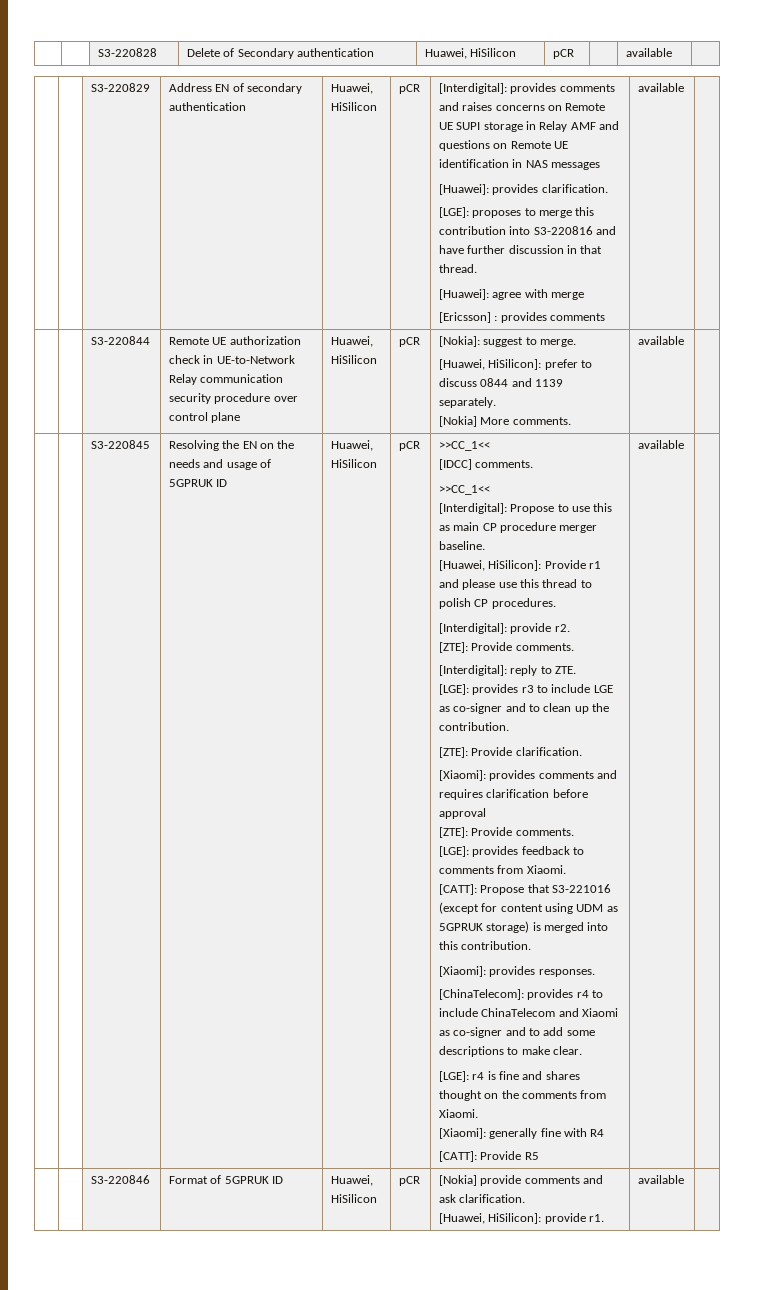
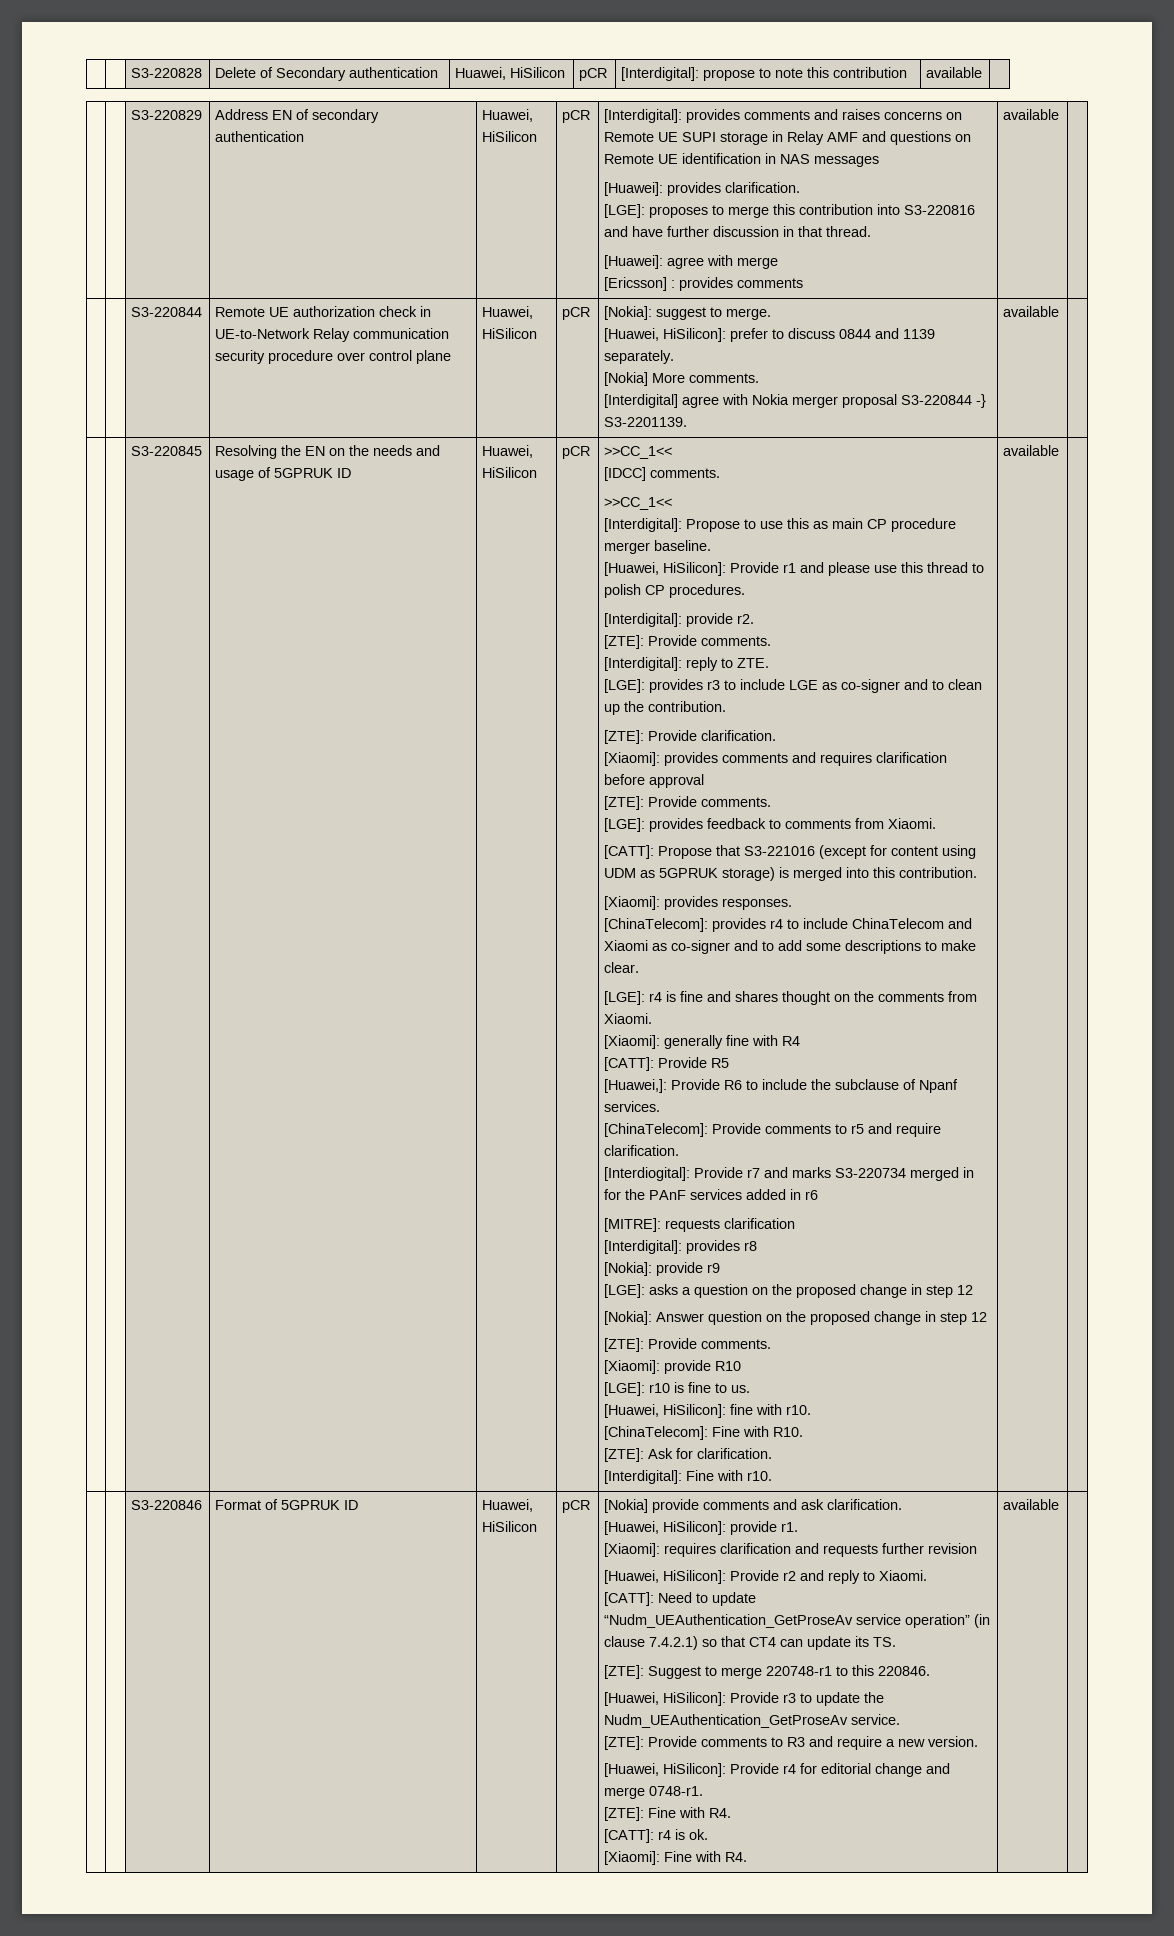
- | | S3-220828 | Delete of Secondary authentication | Huawei, HiSilicon | pCR | | available |
+ | | S3-220828 | Delete of Secondary authentication | Huawei, HiSilicon | pCR | [Interdigital]: propose to note this contribution | available |
+ [Interdigital] agree with Nokia merger proposal S3-220844 -} S3-2201139.
+ [Huawei,]: Provide R6 to include the subclause of Npanf services.
+ [ChinaTelecom]: Provide comments to r5 and require clarification.
+ [Interdiogital]: Provide r7 and marks S3-220734 merged in for the PAnF services added in r6
+ [MITRE]: requests clarification
+ [Interdigital]: provides r8
+ [Nokia]: provide r9
+ [LGE]: asks a question on the proposed change in step 12
+ [Nokia]: Answer question on the proposed change in step 12
+ [ZTE]: Provide comments.
+ [Xiaomi]: provide R10
+ [LGE]: r10 is fine to us.
+ [Huawei, HiSilicon]: fine with r10.
+ [ChinaTelecom]: Fine with R10.
+ [ZTE]: Ask for clarification.
+ [Interdigital]: Fine with r10.
+ [Xiaomi]: requires clarification and requests further revision
+ [Huawei, HiSilicon]: Provide r2 and reply to Xiaomi.
+ [CATT]: Need to update “Nudm_UEAuthentication_GetProseAv service operation” (in clause 7.4.2.1) so that CT4 can update its TS.
+ [ZTE]: Suggest to merge 220748-r1 to this 220846.
+ [Huawei, HiSilicon]: Provide r3 to update the Nudm_UEAuthentication_GetProseAv service.
+ [ZTE]: Provide comments to R3 and require a new version.
+ [Huawei, HiSilicon]: Provide r4 for editorial change and merge 0748-r1.
+ [ZTE]: Fine with R4.
+ [CATT]: r4 is ok.
+ [Xiaomi]: Fine with R4.

